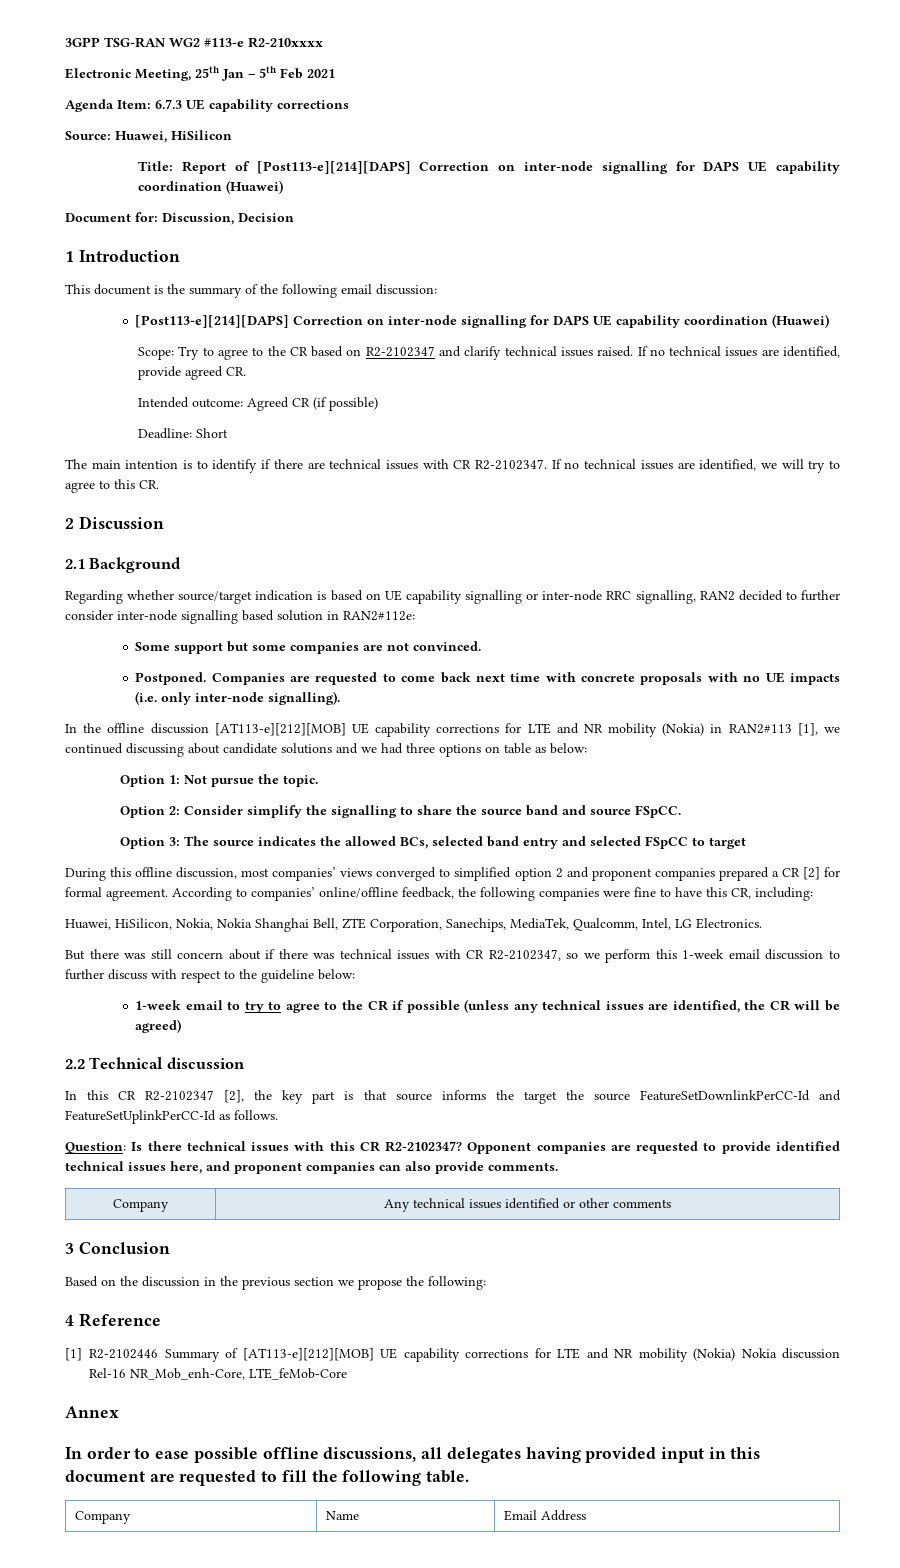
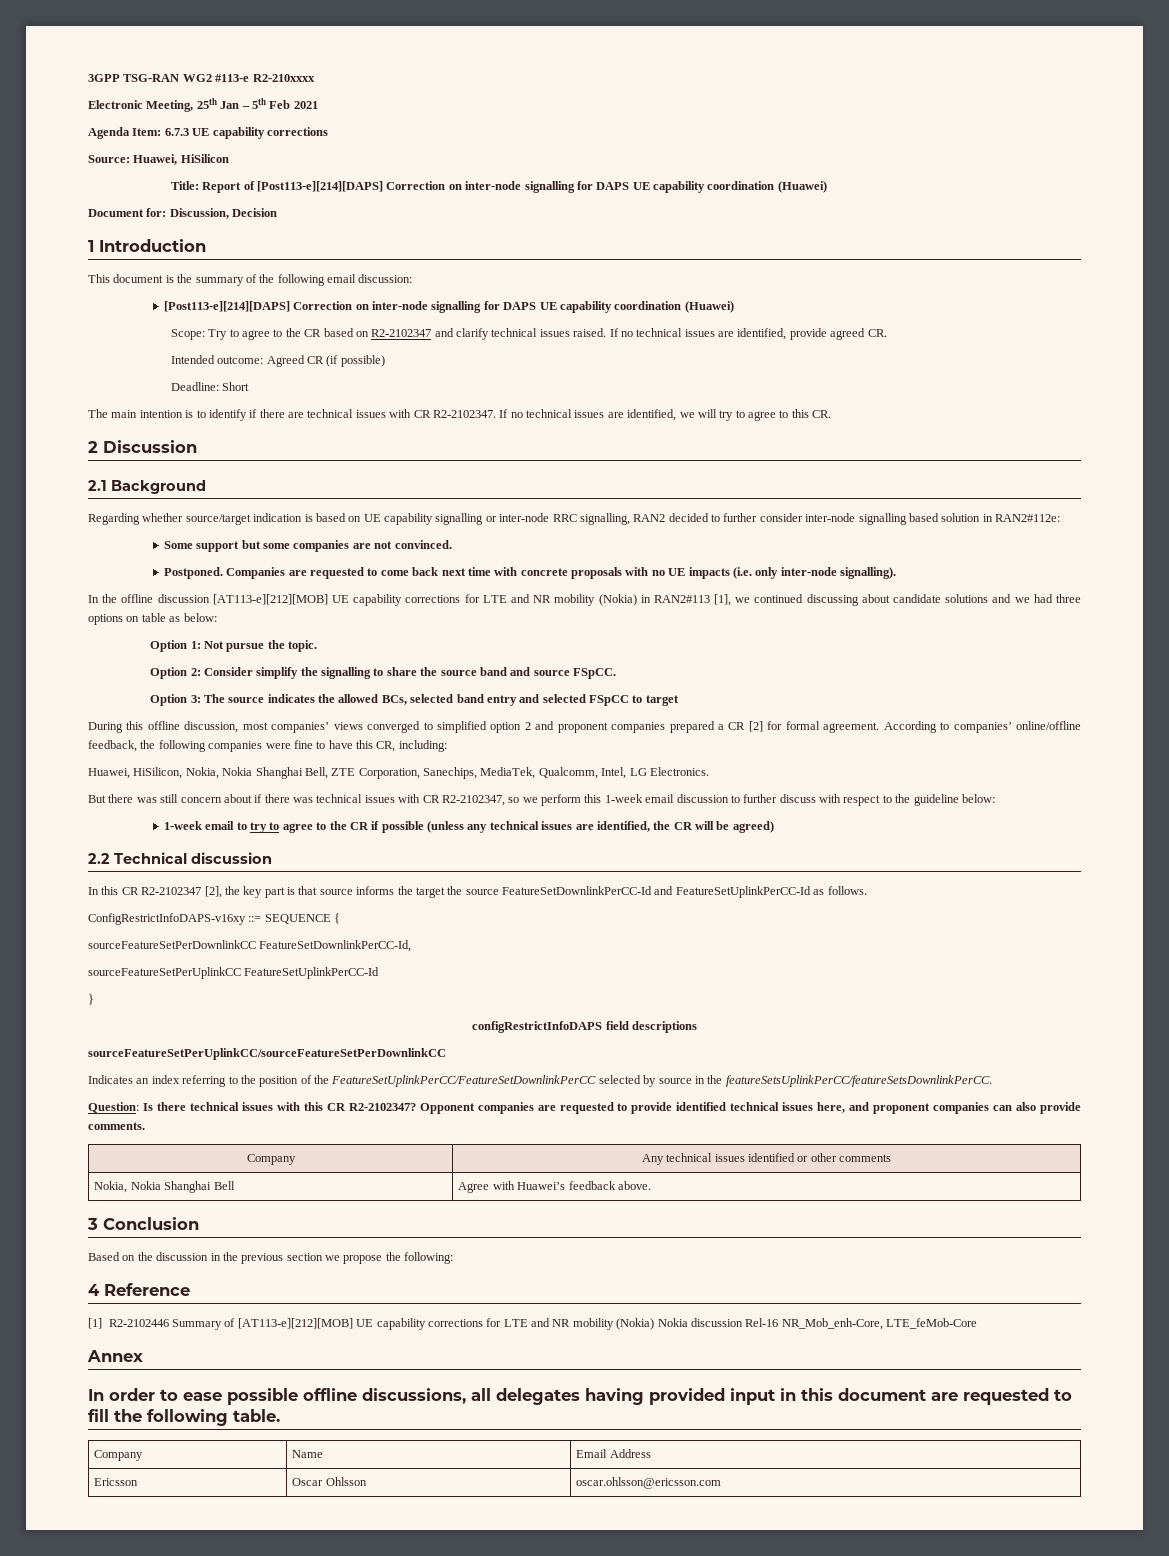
+ ConfigRestrictInfoDAPS-v16xy ::= SEQUENCE {
+ sourceFeatureSetPerDownlinkCC FeatureSetDownlinkPerCC-Id,
+ sourceFeatureSetPerUplinkCC FeatureSetUplinkPerCC-Id
+ }
+ configRestrictInfoDAPS field descriptions
+ sourceFeatureSetPerUplinkCC/sourceFeatureSetPerDownlinkCC
+ Indicates an index referring to the position of the FeatureSetUplinkPerCC/FeatureSetDownlinkPerCC selected by source in the featureSetsUplinkPerCC/featureSetsDownlinkPerCC.
+ Nokia, Nokia Shanghai Bell | Agree with Huawei’s feedback above.
+ Ericsson | Oscar Ohlsson | oscar.ohlsson@ericsson.com

